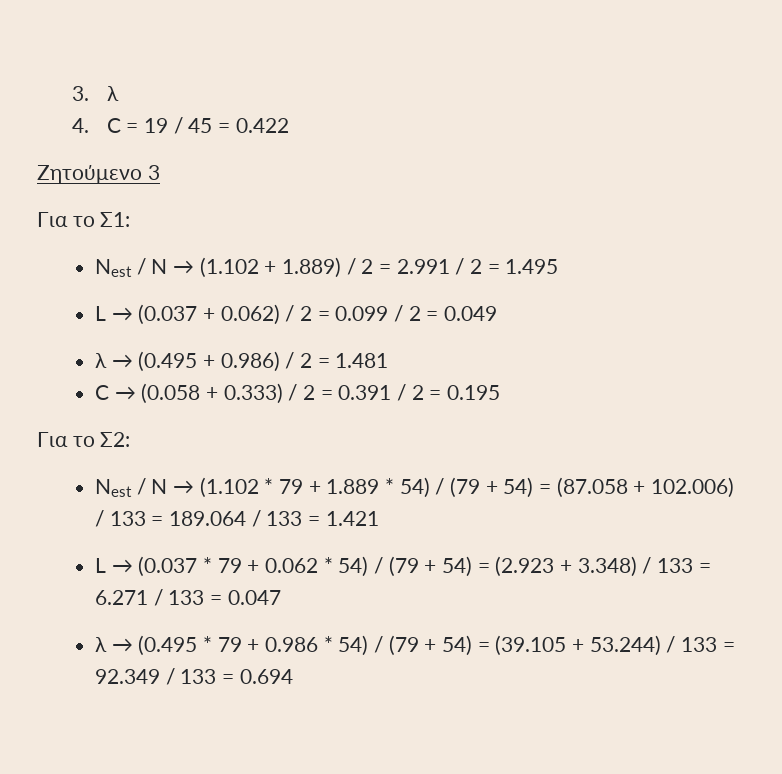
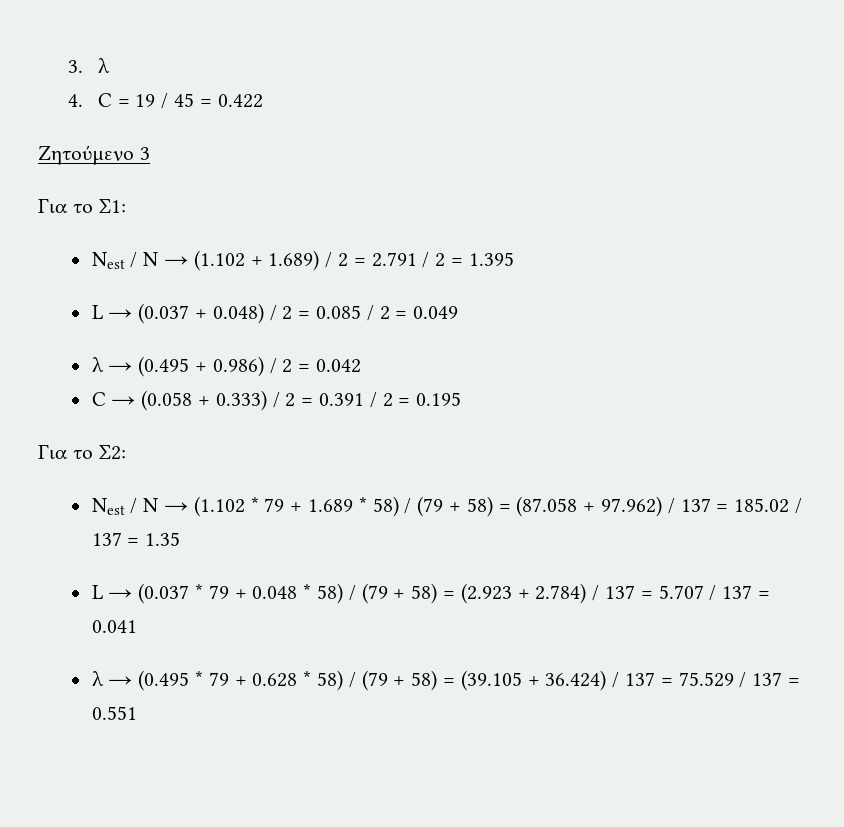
- Nest / N → (1.102 + 1.889) / 2 = 2.991 / 2 = 1.495
+ Nest / N → (1.102 + 1.689) / 2 = 2.791 / 2 = 1.395
- L → (0.037 + 0.062) / 2 = 0.099 / 2 = 0.049
+ L → (0.037 + 0.048) / 2 = 0.085 / 2 = 0.049
- λ → (0.495 + 0.986) / 2 = 1.481
+ λ → (0.495 + 0.986) / 2 = 0.042
- Nest / N → (1.102 * 79 + 1.889 * 54) / (79 + 54) = (87.058 + 102.006) / 133 = 189.064 / 133 = 1.421
+ Nest / N → (1.102 * 79 + 1.689 * 58) / (79 + 58) = (87.058 + 97.962) / 137 = 185.02 / 137 = 1.35
- L → (0.037 * 79 + 0.062 * 54) / (79 + 54) = (2.923 + 3.348) / 133 = 6.271 / 133 = 0.047
+ L → (0.037 * 79 + 0.048 * 58) / (79 + 58) = (2.923 + 2.784) / 137 = 5.707 / 137 = 0.041
- λ → (0.495 * 79 + 0.986 * 54) / (79 + 54) = (39.105 + 53.244) / 133 = 92.349 / 133 = 0.694
+ λ → (0.495 * 79 + 0.628 * 58) / (79 + 58) = (39.105 + 36.424) / 137 = 75.529 / 137 = 0.551

